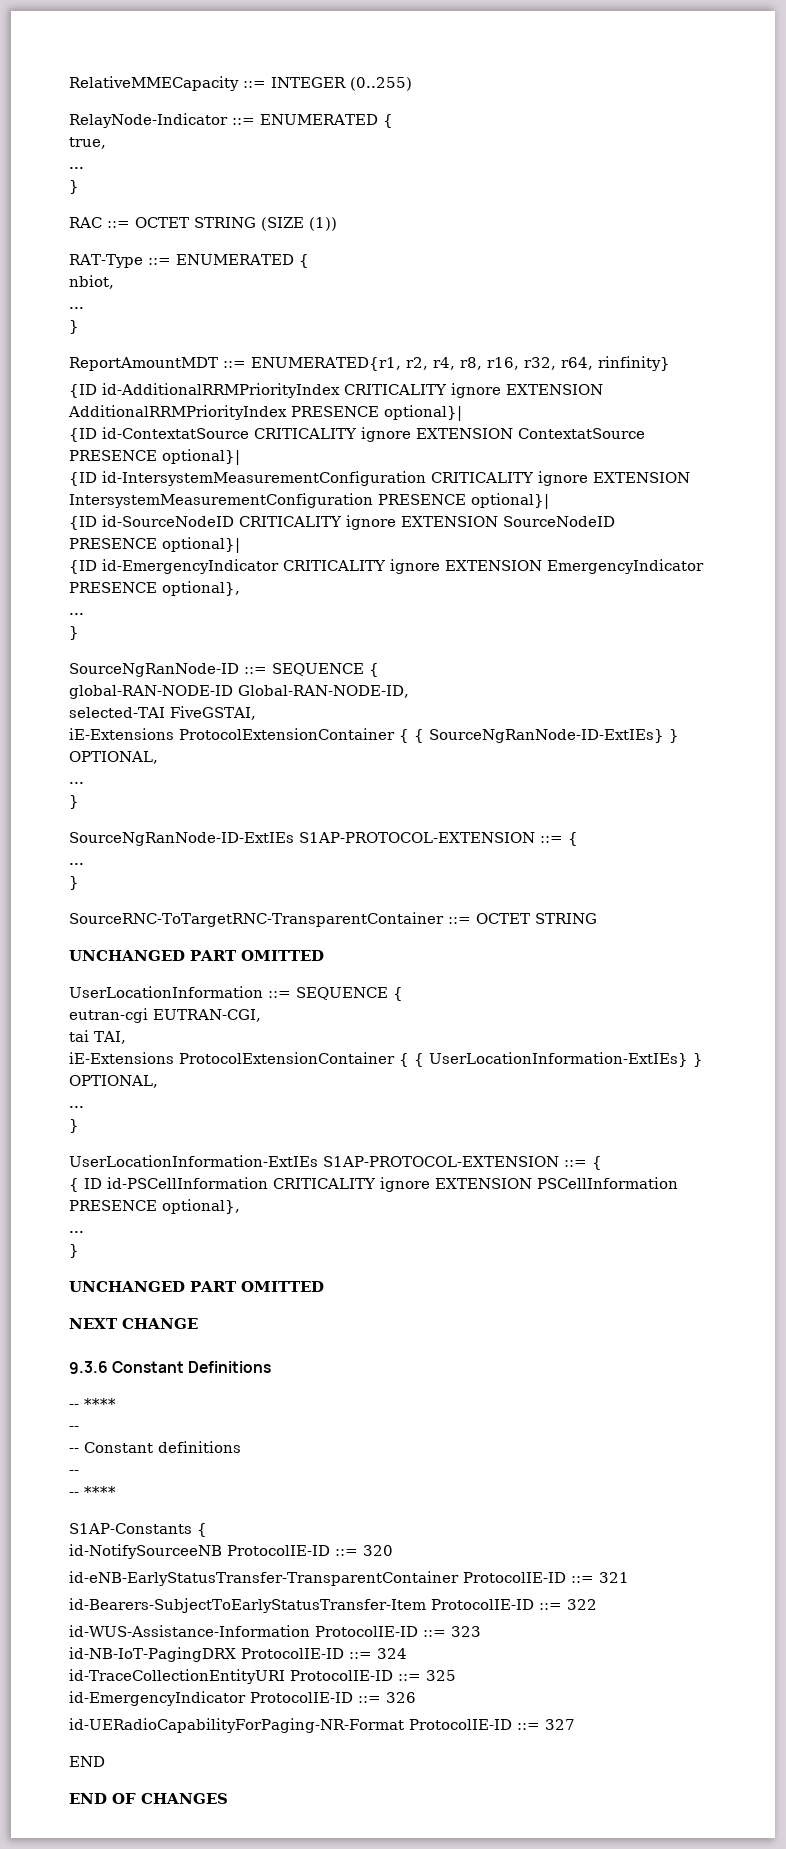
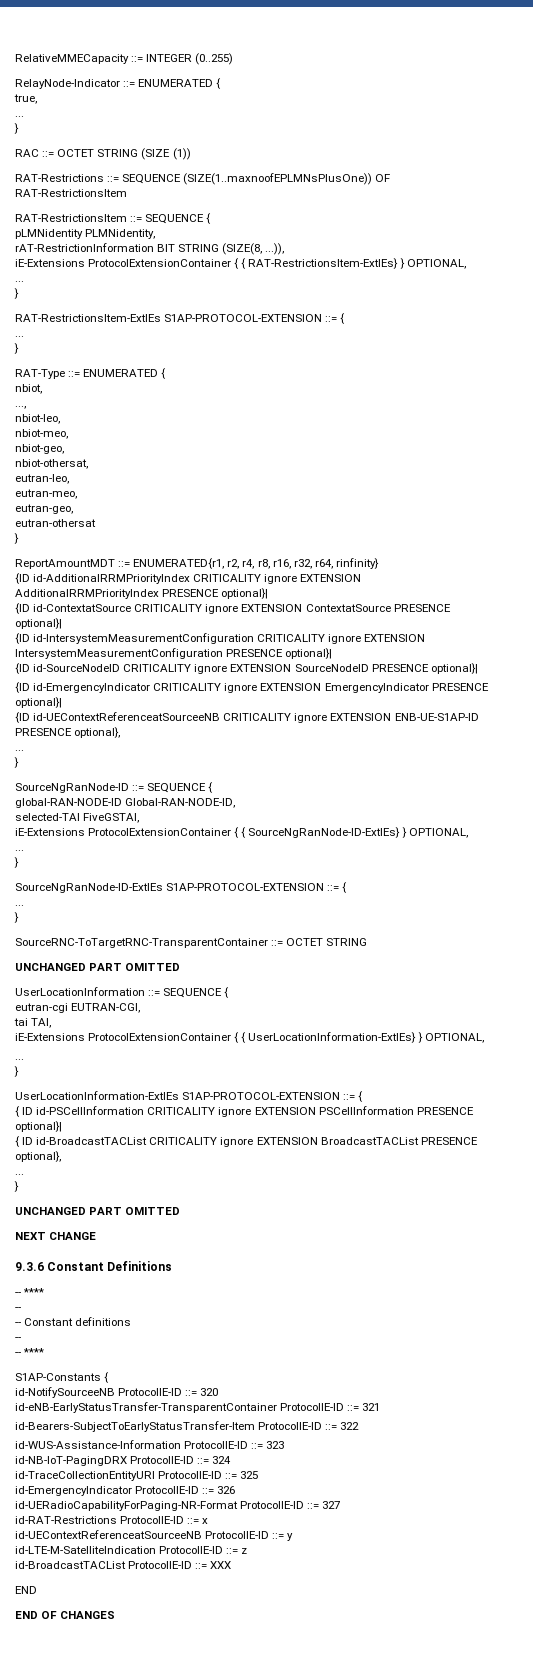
+ RAT-Restrictions ::= SEQUENCE (SIZE(1..maxnoofEPLMNsPlusOne)) OF RAT-RestrictionsItem
+ RAT-RestrictionsItem ::= SEQUENCE {
+ pLMNidentity PLMNidentity,
+ rAT-RestrictionInformation BIT STRING (SIZE(8, ...)),
+ iE-Extensions ProtocolExtensionContainer { { RAT-RestrictionsItem-ExtIEs} } OPTIONAL,
+ ...
+ }
+ RAT-RestrictionsItem-ExtIEs S1AP-PROTOCOL-EXTENSION ::= {
+ ...
+ }
  nbiot,
- ...
+ ...,
+ nbiot-leo,
+ nbiot-meo,
+ nbiot-geo,
+ nbiot-othersat,
+ eutran-leo,
+ eutran-meo,
+ eutran-geo,
+ eutran-othersat
- {ID id-EmergencyIndicator CRITICALITY ignore EXTENSION EmergencyIndicator PRESENCE optional},
+ {ID id-EmergencyIndicator CRITICALITY ignore EXTENSION EmergencyIndicator PRESENCE optional}|
+ {ID id-UEContextReferenceatSourceeNB CRITICALITY ignore EXTENSION ENB-UE-S1AP-ID PRESENCE optional},
- { ID id-PSCellInformation CRITICALITY ignore EXTENSION PSCellInformation PRESENCE optional},
+ { ID id-PSCellInformation CRITICALITY ignore EXTENSION PSCellInformation PRESENCE optional}|
+ { ID id-BroadcastTACList CRITICALITY ignore EXTENSION BroadcastTACList PRESENCE optional},
+ id-RAT-Restrictions ProtocolIE-ID ::= x
+ id-UEContextReferenceatSourceeNB ProtocolIE-ID ::= y
+ id-LTE-M-SatelliteIndication ProtocolIE-ID ::= z
+ id-BroadcastTACList ProtocolIE-ID ::= XXX

